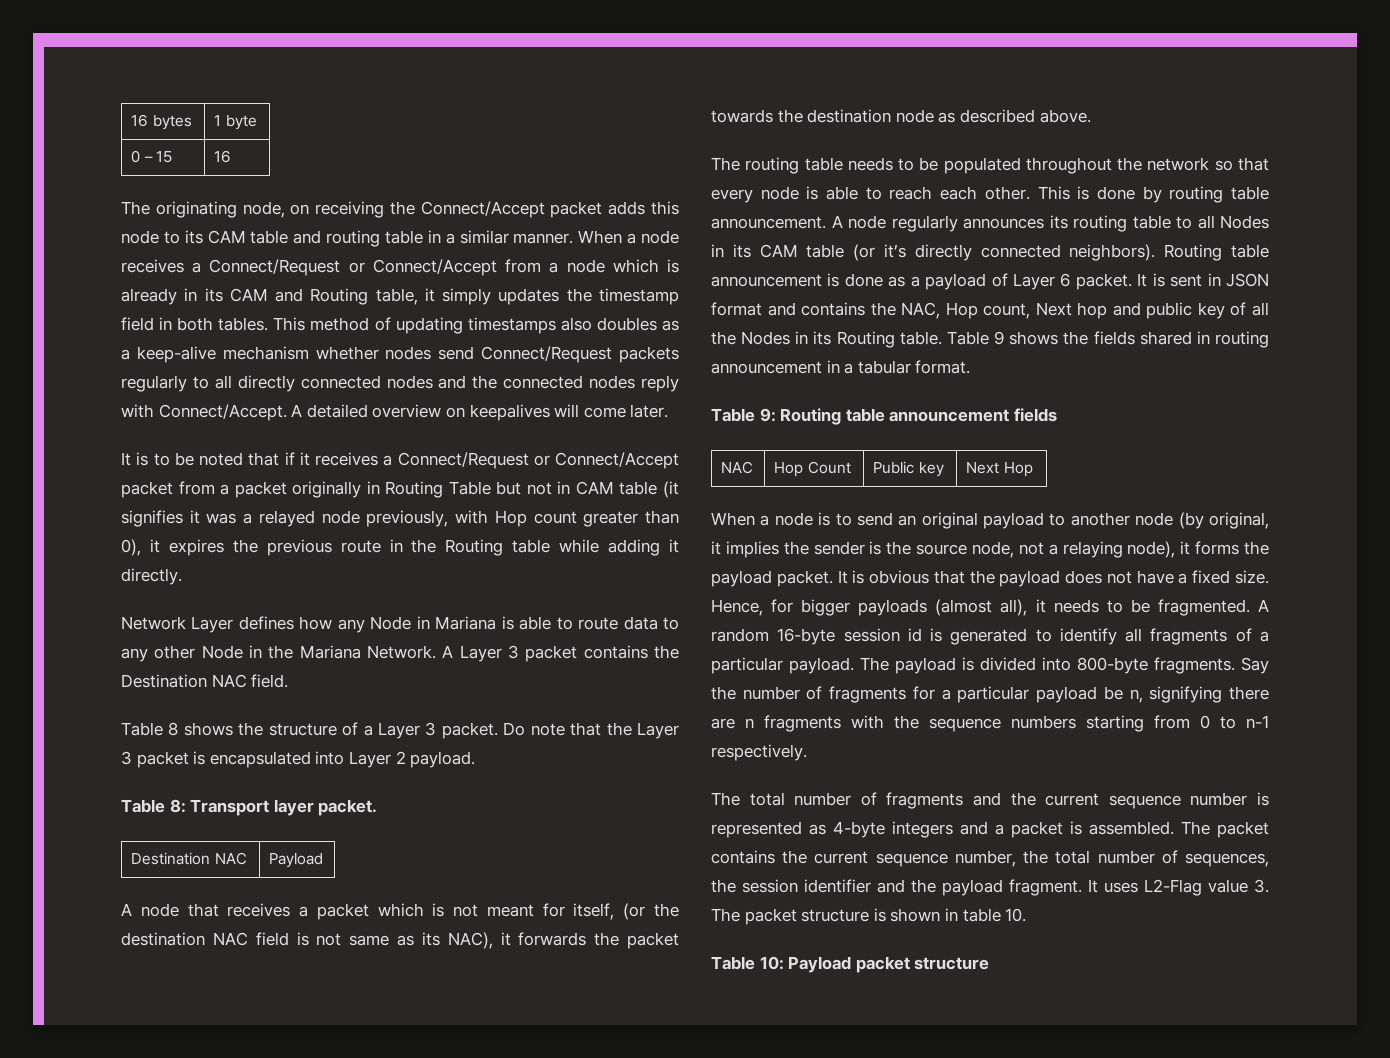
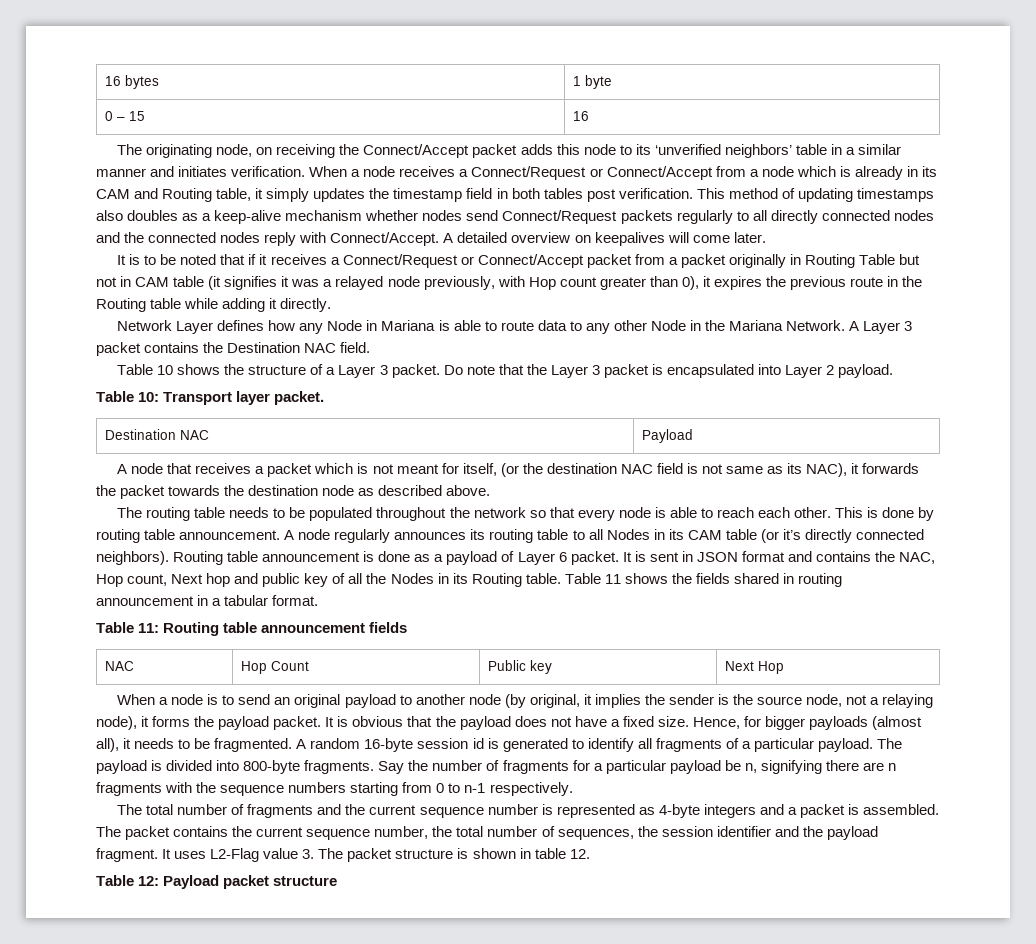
- The originating node, on receiving the Connect/Accept packet adds this node to its CAM table and routing table in a similar manner.
+ The originating node, on receiving the Connect/Accept packet adds this node to its ‘unverified neighbors’ table in a similar manner and initiates verification.
- When a node receives a Connect/Request or Connect/Accept from a node which is already in its CAM and Routing table, it simply updates the timestamp field in both tables.
+ When a node receives a Connect/Request or Connect/Accept from a node which is already in its CAM and Routing table, it simply updates the timestamp field in both tables post verification.
- Table 8 shows the structure of a Layer 3 packet.
+ Table 10 shows the structure of a Layer 3 packet.
- Table 8: Transport layer packet.
+ Table 10: Transport layer packet.
- Table 9 shows the fields shared in routing announcement in a tabular format.
+ Table 11 shows the fields shared in routing announcement in a tabular format.
- Table 9: Routing table announcement fields
+ Table 11: Routing table announcement fields
- It uses L2-Flag value 3. The packet structure is shown in table 10.
- Table 10: Payload packet structure
+ It uses L2-Flag value 3. The packet structure is shown in table 12.
+ Table 12: Payload packet structure

